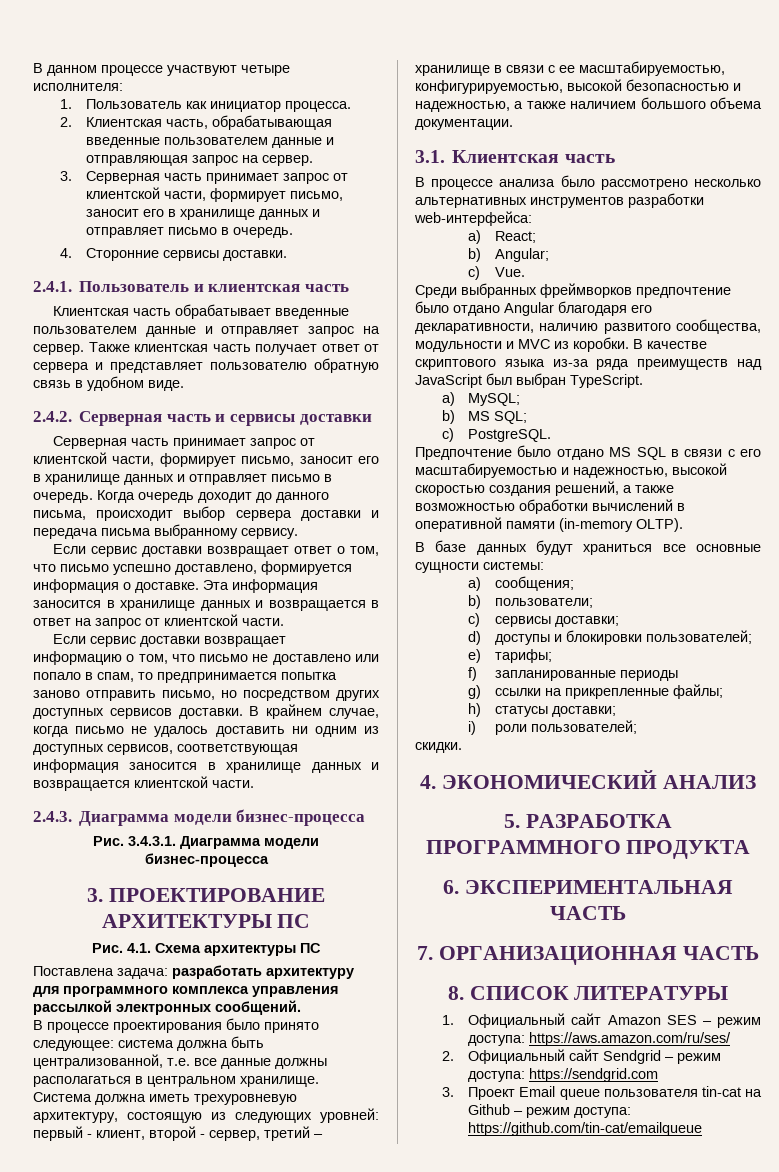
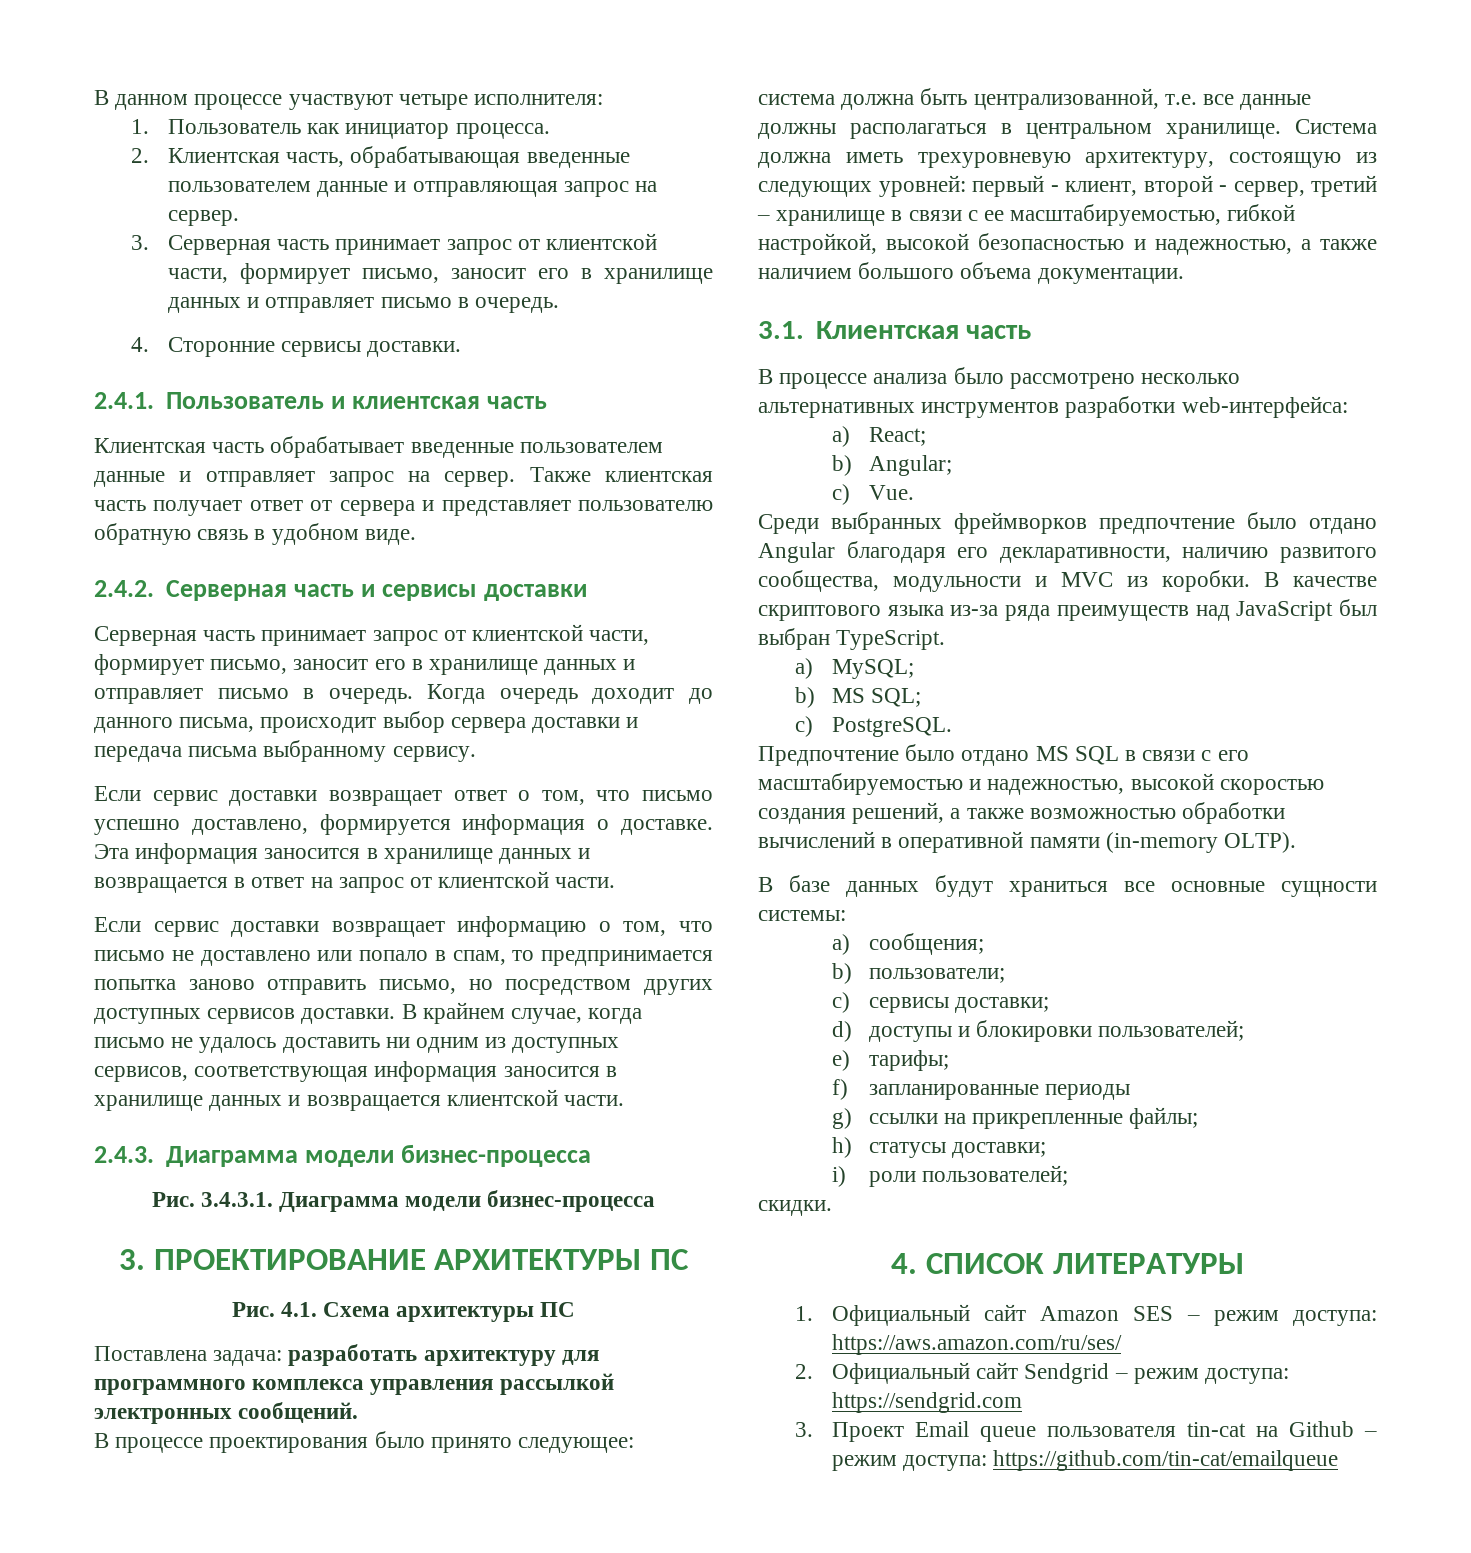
- Система должна иметь трехуровневую архитектуру, состоящую из следующих уровней: первый - клиент, второй - сервер, третий – хранилище в связи с ее масштабируемостью, конфигурируемостью, высокой безопасностью и надежностью, а также наличием большого объема документации.
+ Система должна иметь трехуровневую архитектуру, состоящую из следующих уровней: первый - клиент, второй - сервер, третий – хранилище в связи с ее масштабируемостью, гибкой настройкой, высокой безопасностью и надежностью, а также наличием большого объема документации.
- 4. ЭКОНОМИЧЕСКИЙ АНАЛИЗ
- 5. РАЗРАБОТКА ПРОГРАММНОГО ПРОДУКТА
- 6. ЭКСПЕРИМЕНТАЛЬНАЯ ЧАСТЬ
- 7. ОРГАНИЗАЦИОННАЯ ЧАСТЬ
- 8. СПИСОК ЛИТЕРАТУРЫ
+ 4. СПИСОК ЛИТЕРАТУРЫ

